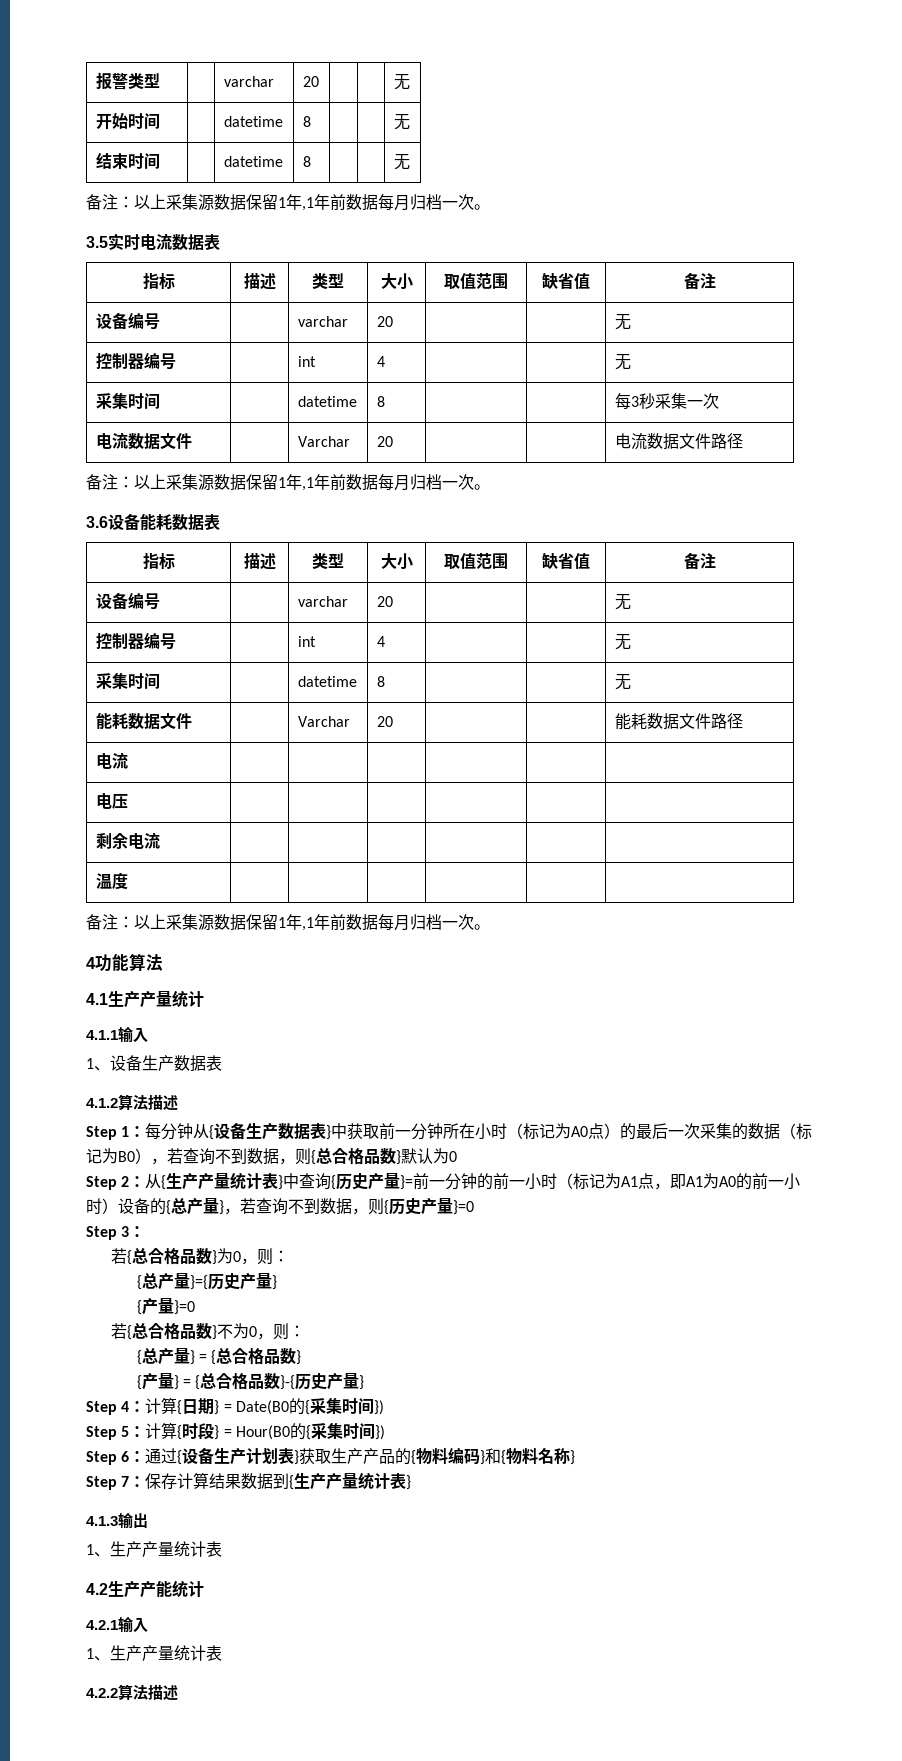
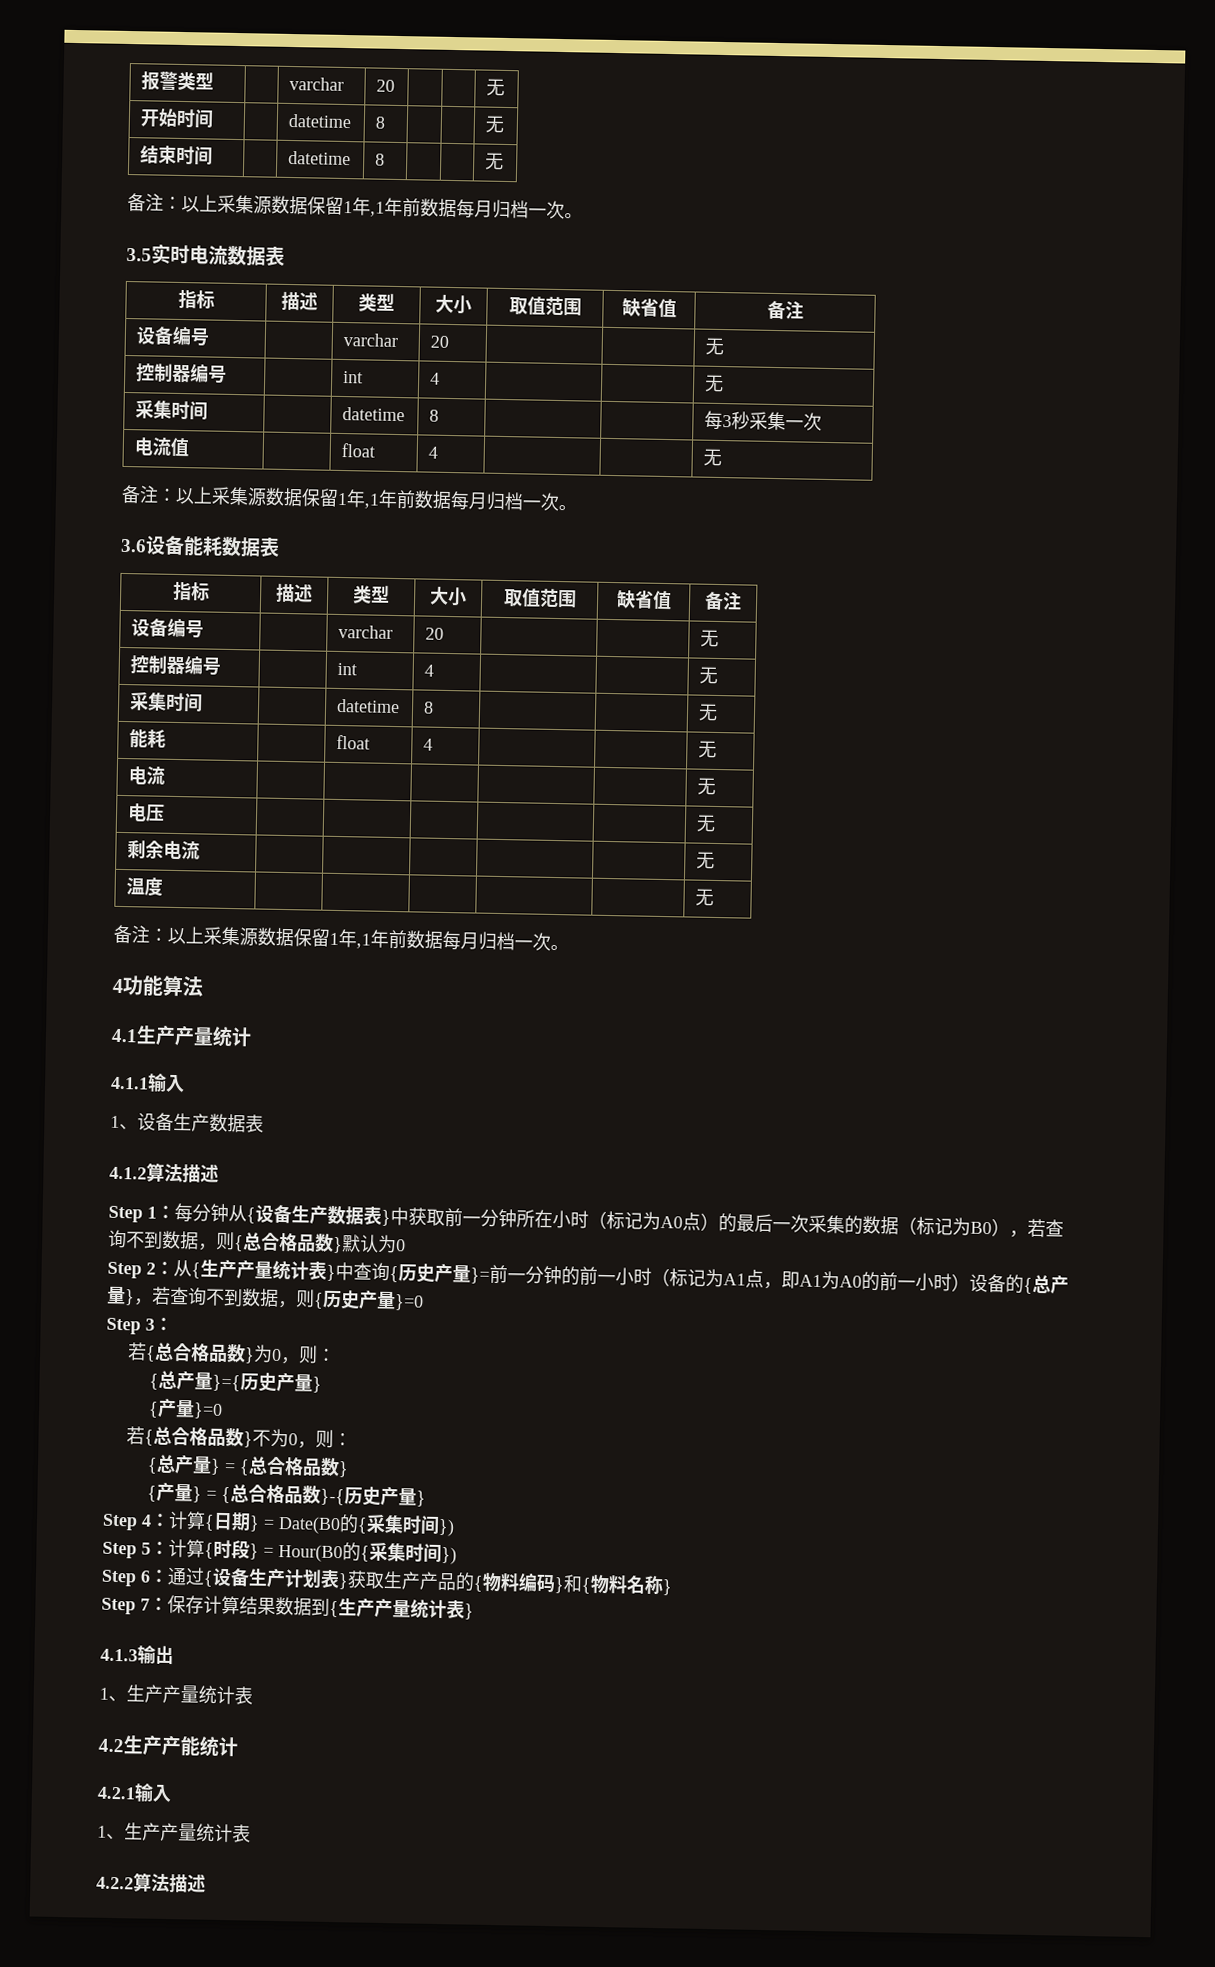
- 电流数据文件 | | Varchar | 20 | | | 电流数据文件路径
+ 电流值 | | float | 4 | | | 无
- 能耗数据文件 | | Varchar | 20 | | | 能耗数据文件路径
- 电流 | | | | | |
+ 能耗 | | float | 4 | | | 无
+ 电流 | | | | | | 无
- 电压 | | | | | |
+ 电压 | | | | | | 无
- 剩余电流 | | | | | |
+ 剩余电流 | | | | | | 无
- 温度 | | | | | |
+ 温度 | | | | | | 无

